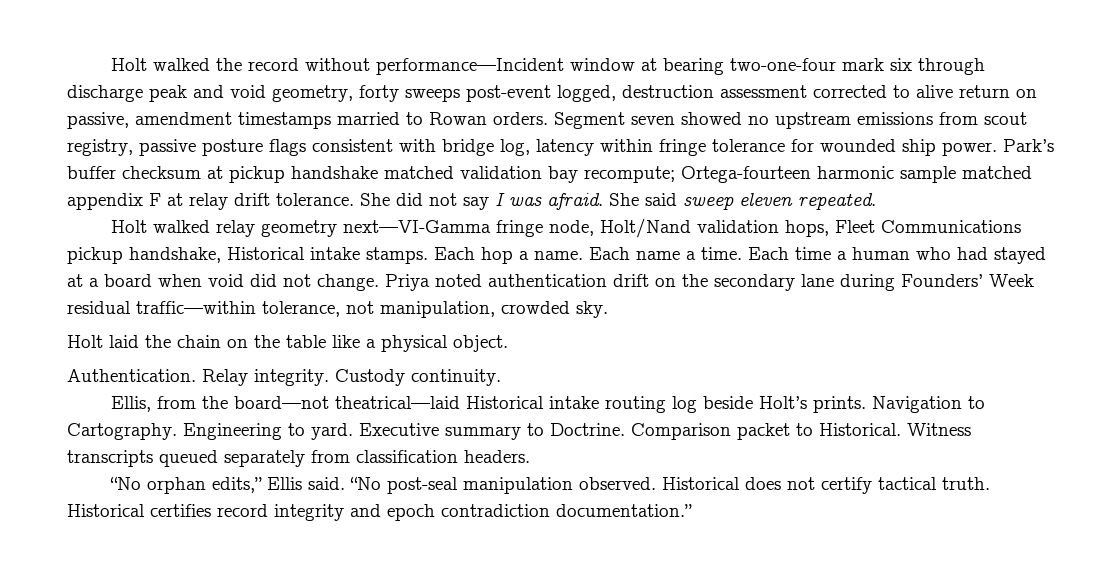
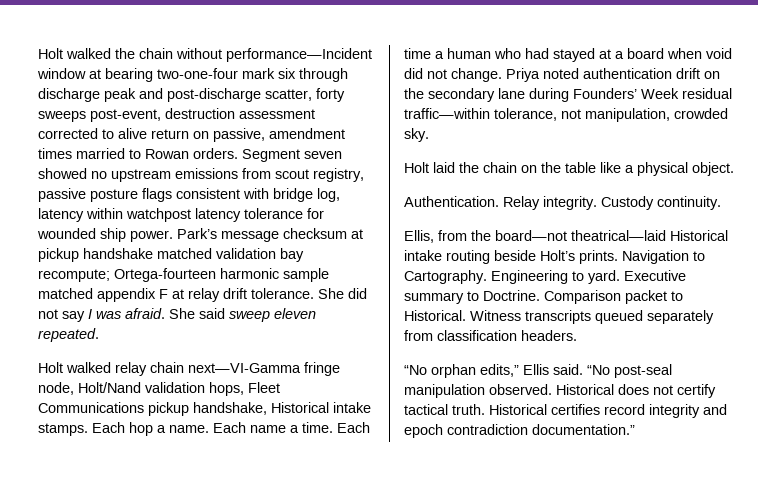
- Holt walked the record without performance—Incident window at bearing two-one-four mark six through discharge peak and void geometry, forty sweeps post-event logged, destruction assessment corrected to alive return on passive, amendment timestamps married to Rowan orders.
+ Holt walked the chain without performance—Incident window at bearing two-one-four mark six through discharge peak and post-discharge scatter, forty sweeps post-event, destruction assessment corrected to alive return on passive, amendment times married to Rowan orders.
- Segment seven showed no upstream emissions from scout registry, passive posture flags consistent with bridge log, latency within fringe tolerance for wounded ship power.
+ Segment seven showed no upstream emissions from scout registry, passive posture flags consistent with bridge log, latency within watchpost latency tolerance for wounded ship power.
- Park’s buffer checksum at pickup handshake matched validation bay recompute; Ortega-fourteen harmonic sample matched appendix F at relay drift tolerance.
+ Park’s message checksum at pickup handshake matched validation bay recompute; Ortega-fourteen harmonic sample matched appendix F at relay drift tolerance.
- Holt walked relay geometry next—VI-Gamma fringe node, Holt/Nand validation hops, Fleet Communications pickup handshake, Historical intake stamps.
+ Holt walked relay chain next—VI-Gamma fringe node, Holt/Nand validation hops, Fleet Communications pickup handshake, Historical intake stamps.
- Ellis, from the board—not theatrical—laid Historical intake routing log beside Holt’s prints.
+ Ellis, from the board—not theatrical—laid Historical intake routing beside Holt’s prints.

